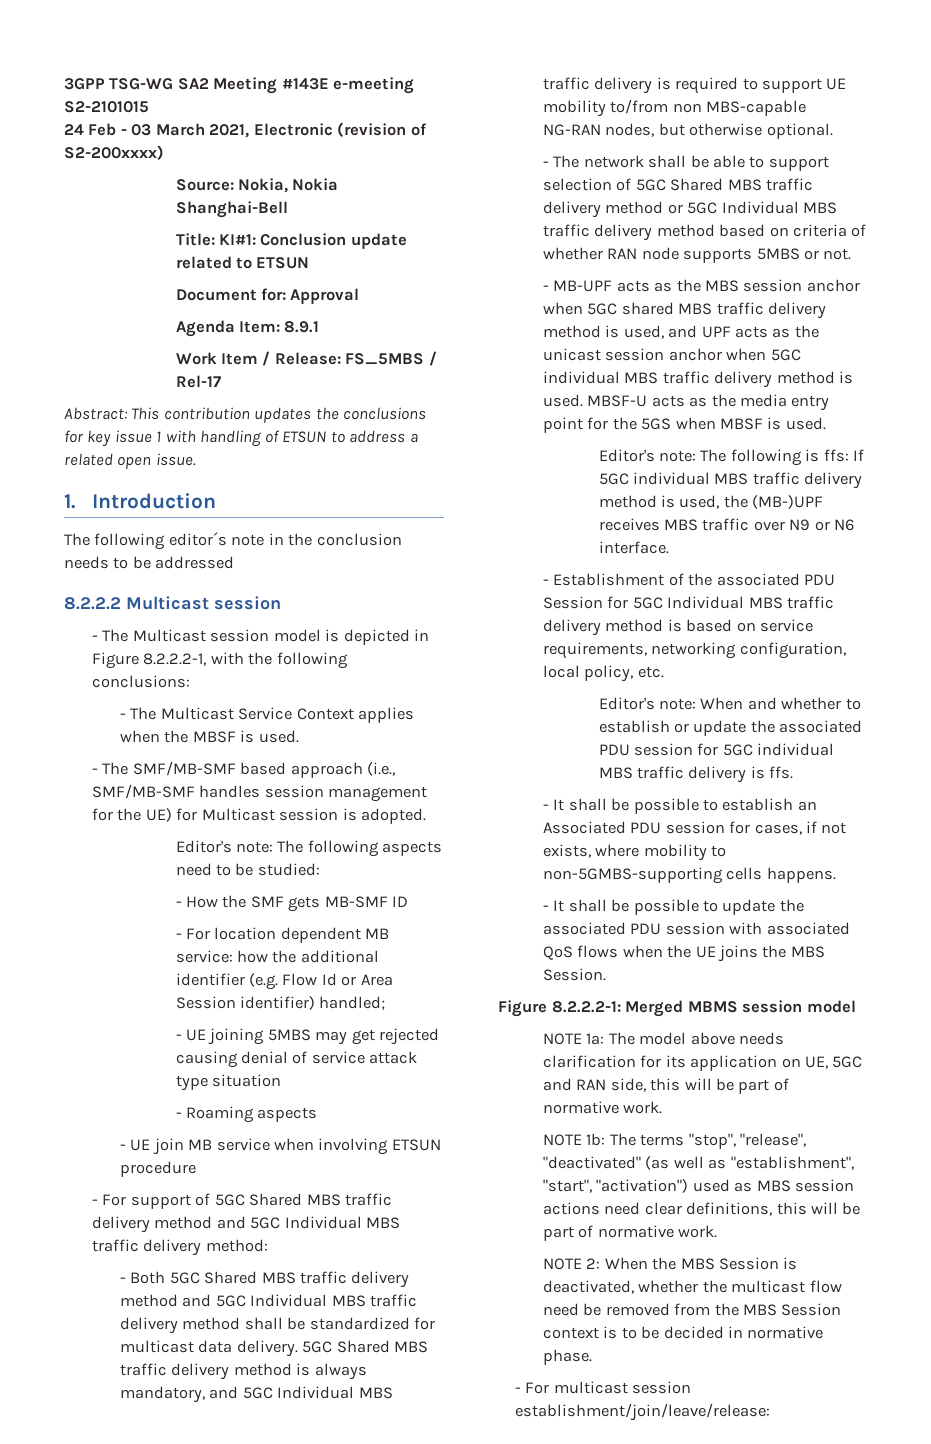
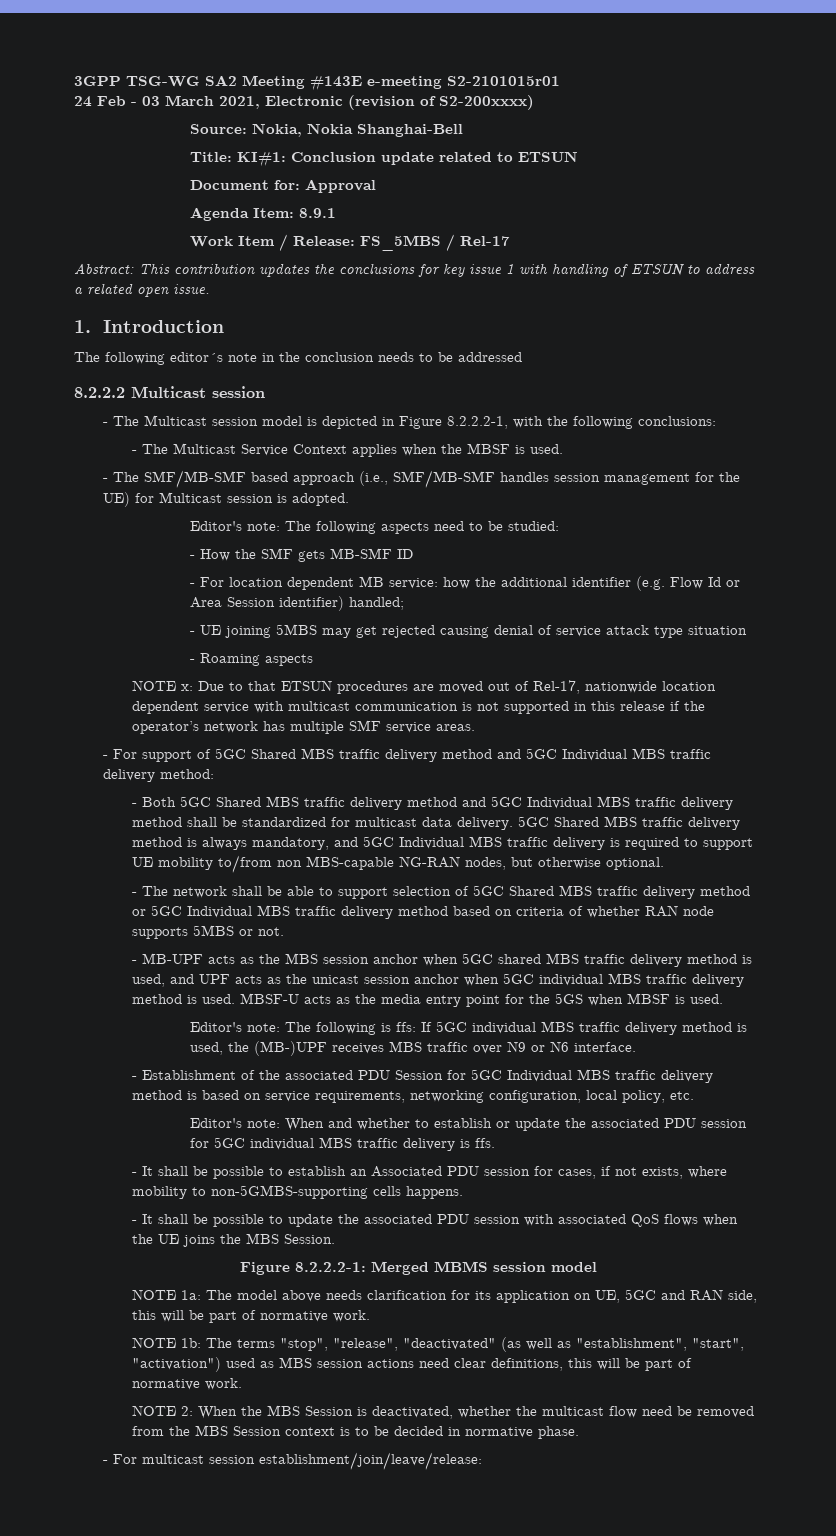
- 3GPP TSG-WG SA2 Meeting #143E e-meeting S2-2101015
+ 3GPP TSG-WG SA2 Meeting #143E e-meeting S2-2101015r01
- - UE join MB service when involving ETSUN procedure
+ NOTE x: Due to that ETSUN procedures are moved out of Rel-17, nationwide location dependent service with multicast communication is not supported in this release if the operator’s network has multiple SMF service areas.

